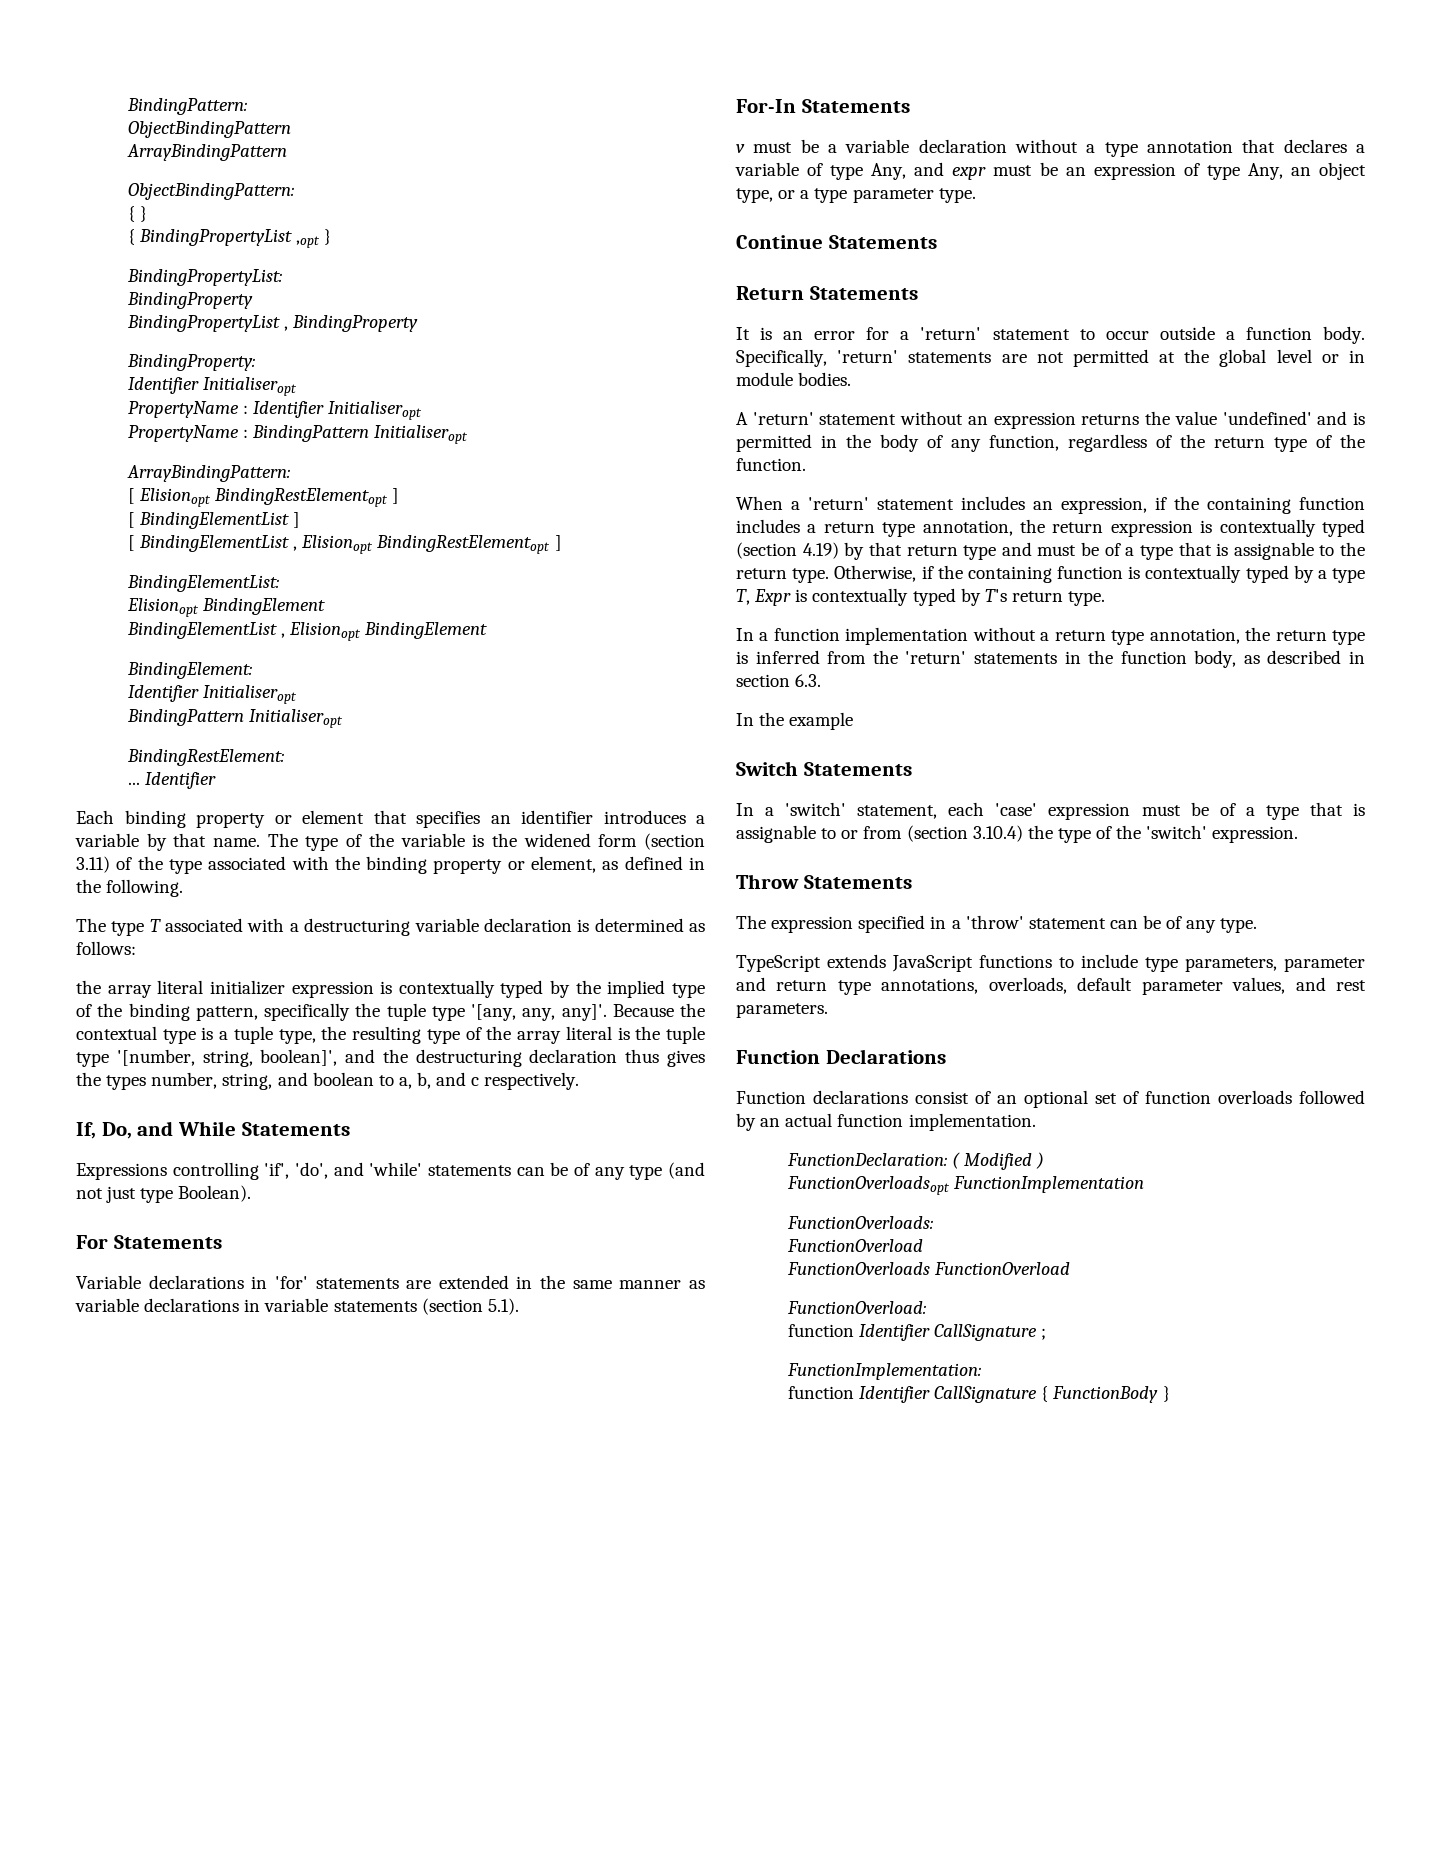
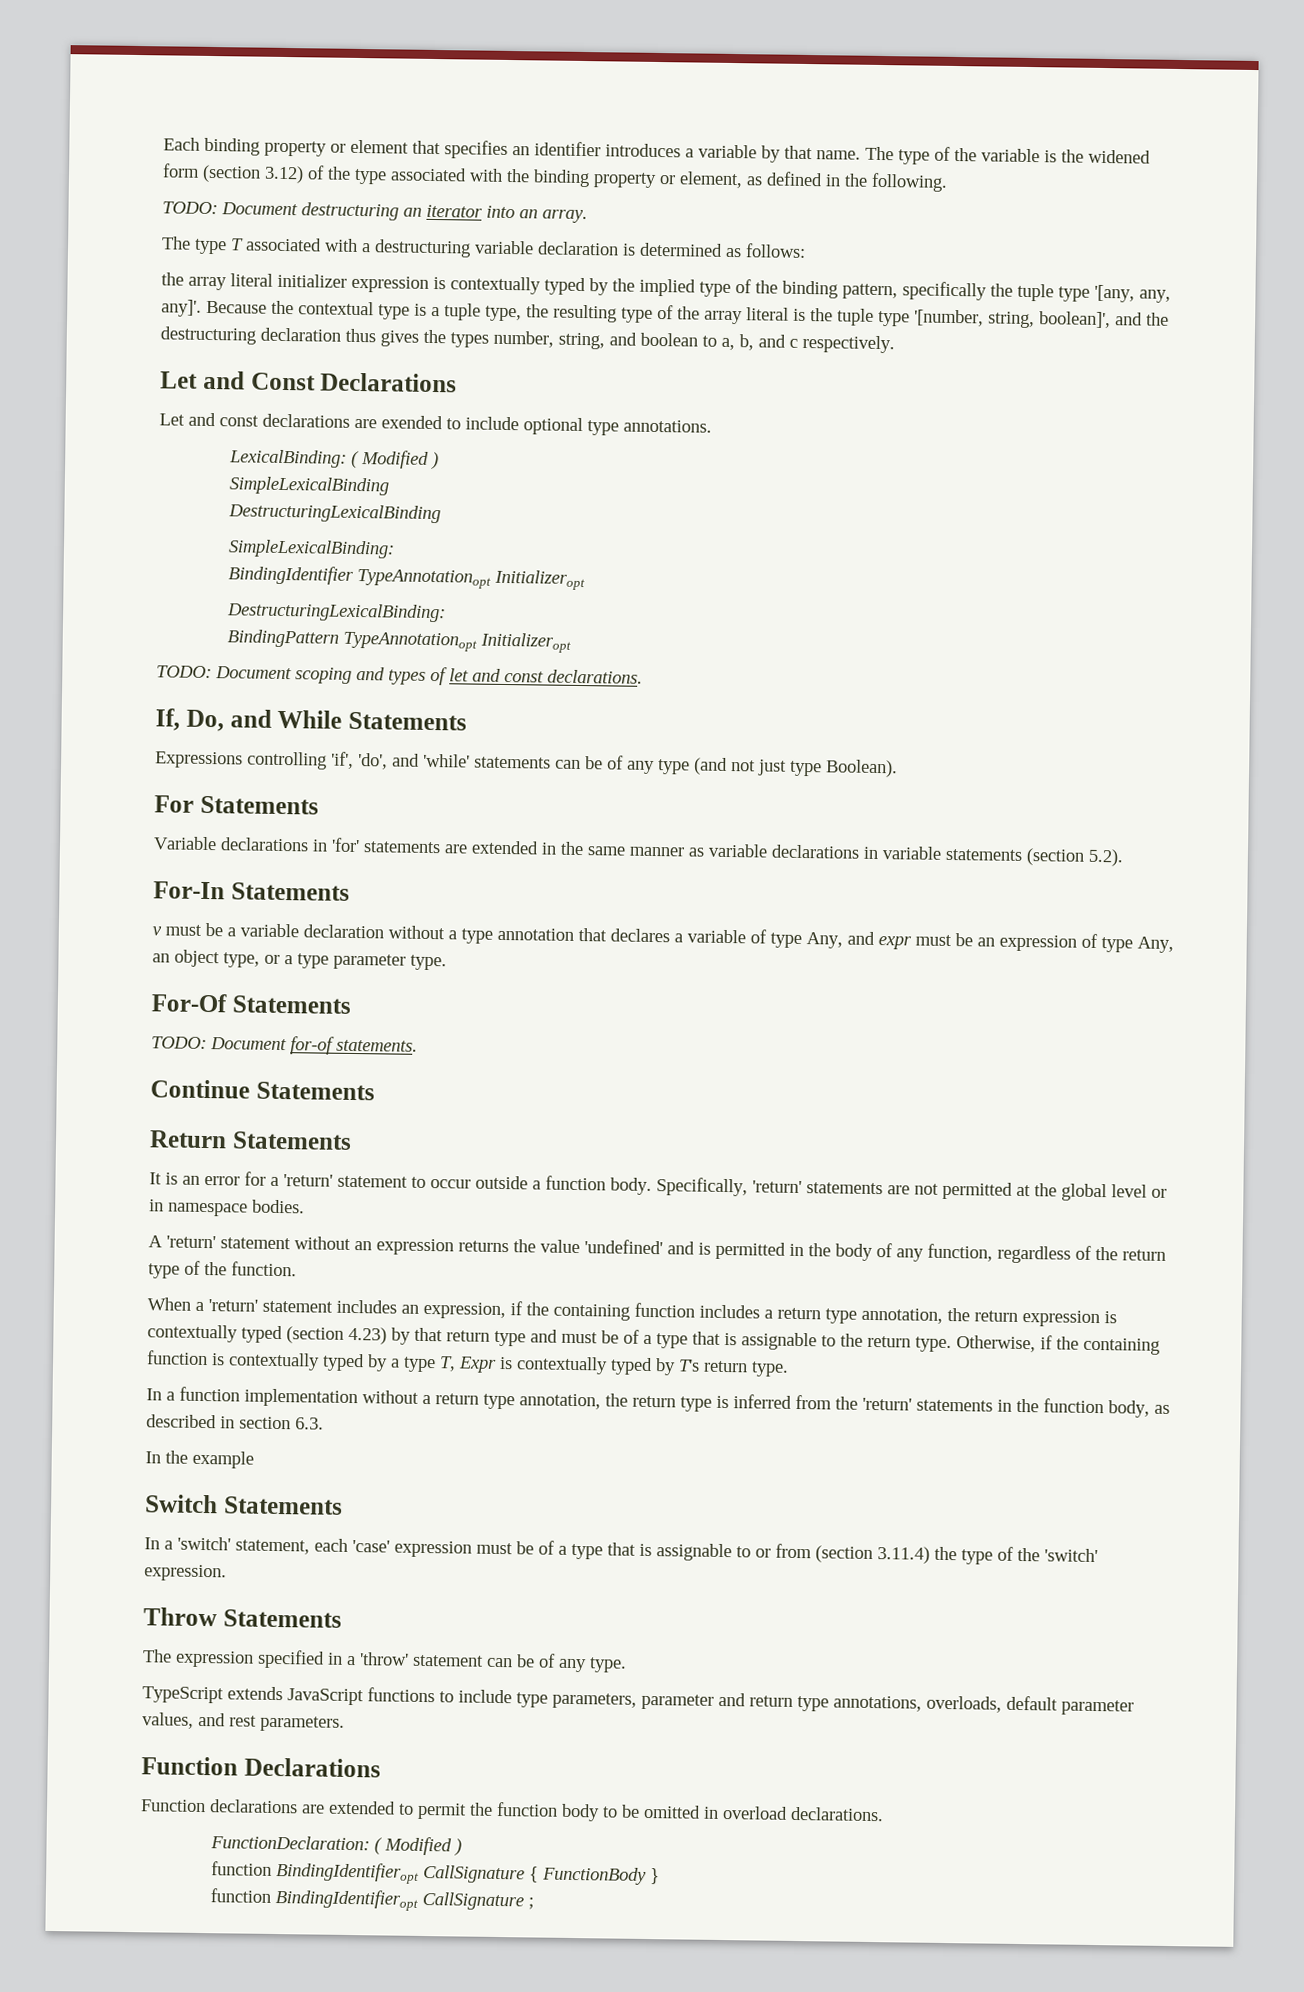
- BindingPattern:
- ObjectBindingPattern
- ArrayBindingPattern
- ObjectBindingPattern:
- { }
- { BindingPropertyList ,opt }
- BindingPropertyList:
- BindingProperty
- BindingPropertyList , BindingProperty
- BindingProperty:
- Identifier Initialiseropt
- PropertyName : Identifier Initialiseropt
- PropertyName : BindingPattern Initialiseropt
- ArrayBindingPattern:
- [ Elisionopt BindingRestElementopt ]
- [ BindingElementList ]
- [ BindingElementList , Elisionopt BindingRestElementopt ]
- BindingElementList:
- Elisionopt BindingElement
- BindingElementList , Elisionopt BindingElement
- BindingElement:
- Identifier Initialiseropt
- BindingPattern Initialiseropt
- BindingRestElement:
- ... Identifier
- The type of the variable is the widened form (section 3.11) of the type associated with the binding property or element, as defined in the following.
+ The type of the variable is the widened form (section 3.12) of the type associated with the binding property or element, as defined in the following.
+ TODO: Document destructuring an iterator into an array.
+ Let and Const Declarations
+ Let and const declarations are exended to include optional type annotations.
+ LexicalBinding: ( Modified )
+ SimpleLexicalBinding
+ DestructuringLexicalBinding
+ SimpleLexicalBinding:
+ BindingIdentifier TypeAnnotationopt Initializeropt
+ DestructuringLexicalBinding:
+ BindingPattern TypeAnnotationopt Initializeropt
+ TODO: Document scoping and types of let and const declarations.
- Variable declarations in 'for' statements are extended in the same manner as variable declarations in variable statements (section 5.1).
+ Variable declarations in 'for' statements are extended in the same manner as variable declarations in variable statements (section 5.2).
+ For-Of Statements
+ TODO: Document for-of statements.
- Specifically, 'return' statements are not permitted at the global level or in module bodies.
+ Specifically, 'return' statements are not permitted at the global level or in namespace bodies.
- When a 'return' statement includes an expression, if the containing function includes a return type annotation, the return expression is contextually typed (section 4.19) by that return type and must be of a type that is assignable to the return type.
+ When a 'return' statement includes an expression, if the containing function includes a return type annotation, the return expression is contextually typed (section 4.23) by that return type and must be of a type that is assignable to the return type.
- In a 'switch' statement, each 'case' expression must be of a type that is assignable to or from (section 3.10.4) the type of the 'switch' expression.
+ In a 'switch' statement, each 'case' expression must be of a type that is assignable to or from (section 3.11.4) the type of the 'switch' expression.
- Function declarations consist of an optional set of function overloads followed by an actual function implementation.
+ Function declarations are extended to permit the function body to be omitted in overload declarations.
  FunctionDeclaration: ( Modified )
- FunctionOverloadsopt FunctionImplementation
- FunctionOverloads:
- FunctionOverload
- FunctionOverloads FunctionOverload
- FunctionOverload:
- function Identifier CallSignature ;
- FunctionImplementation:
- function Identifier CallSignature { FunctionBody }
+ function BindingIdentifieropt CallSignature { FunctionBody }
+ function BindingIdentifieropt CallSignature ;

